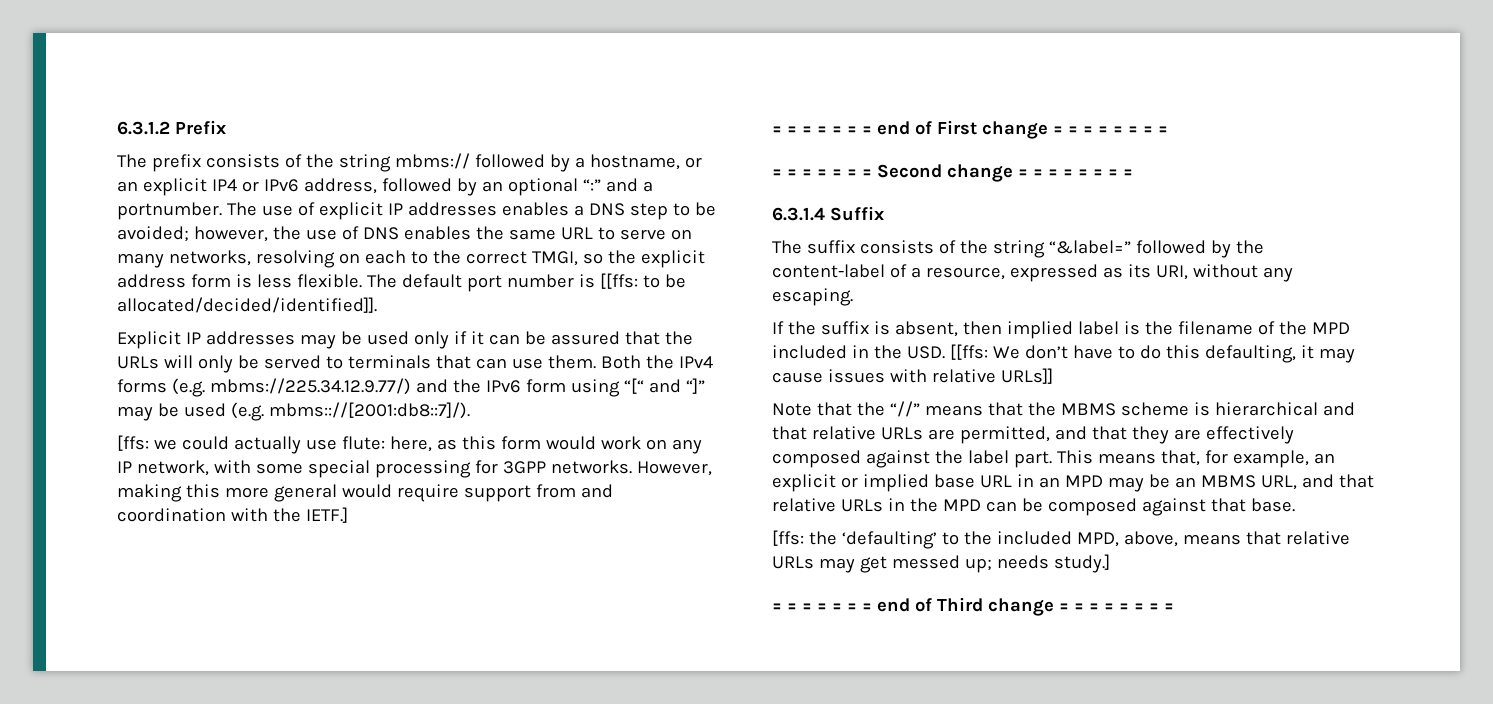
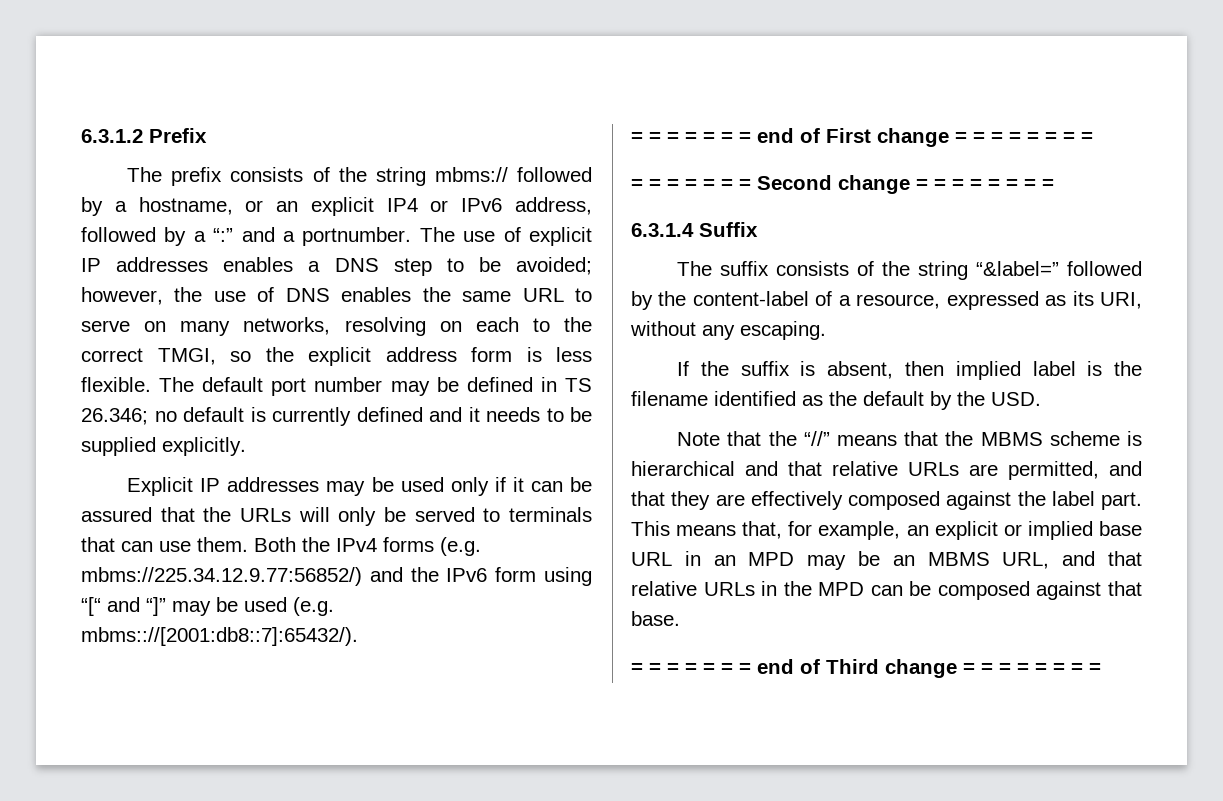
- The prefix consists of the string mbms:// followed by a hostname, or an explicit IP4 or IPv6 address, followed by an optional “:” and a portnumber.
+ The prefix consists of the string mbms:// followed by a hostname, or an explicit IP4 or IPv6 address, followed by a “:” and a portnumber.
- The default port number is [[ffs: to be allocated/decided/identified]].
+ The default port number may be defined in TS 26.346; no default is currently defined and it needs to be supplied explicitly.
- Both the IPv4 forms (e.g. mbms://225.34.12.9.77/) and the IPv6 form using “[“ and “]” may be used (e.g. mbms:://[2001:db8::7]/).
- [ffs: we could actually use flute: here, as this form would work on any IP network, with some special processing for 3GPP networks. However, making this more general would require support from and coordination with the IETF.]
+ Both the IPv4 forms (e.g. mbms://225.34.12.9.77:56852/) and the IPv6 form using “[“ and “]” may be used (e.g. mbms:://[2001:db8::7]:65432/).
- If the suffix is absent, then implied label is the filename of the MPD included in the USD. [[ffs: We don’t have to do this defaulting, it may cause issues with relative URLs]]
+ If the suffix is absent, then implied label is the filename identified as the default by the USD.
- [ffs: the ‘defaulting’ to the included MPD, above, means that relative URLs may get messed up; needs study.]

